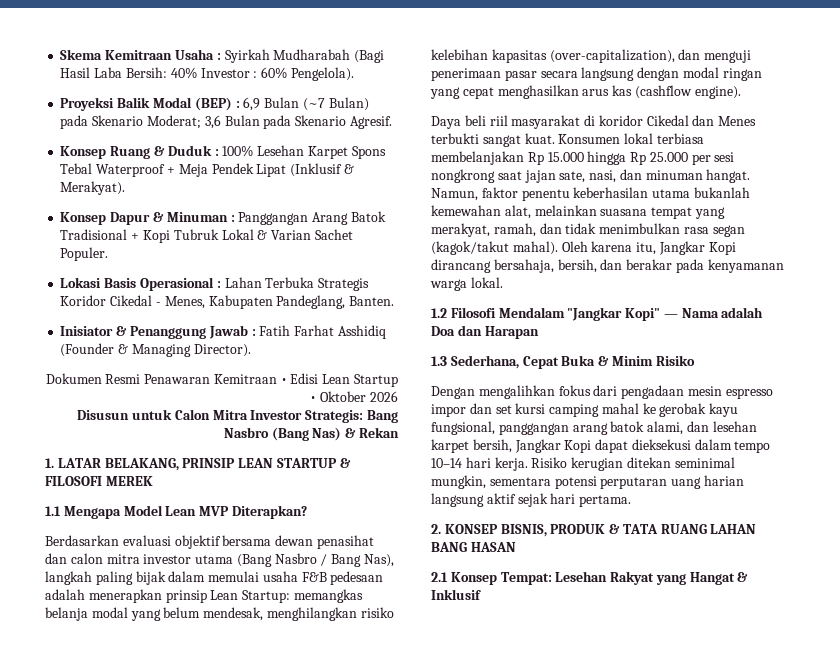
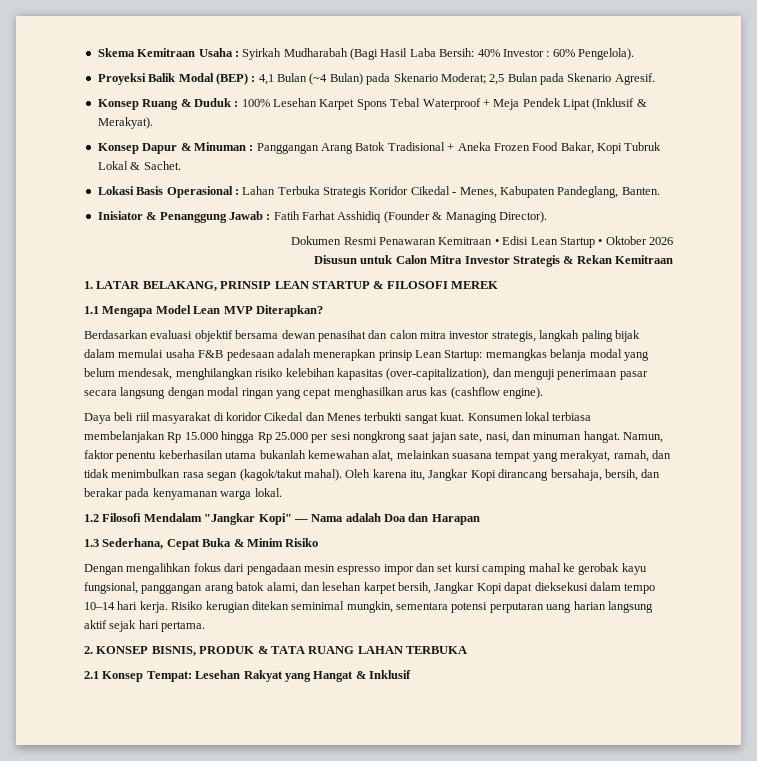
- Proyeksi Balik Modal (BEP) : 6,9 Bulan (~7 Bulan) pada Skenario Moderat; 3,6 Bulan pada Skenario Agresif.
+ Proyeksi Balik Modal (BEP) : 4,1 Bulan (~4 Bulan) pada Skenario Moderat; 2,5 Bulan pada Skenario Agresif.
- Konsep Dapur & Minuman : Panggangan Arang Batok Tradisional + Kopi Tubruk Lokal & Varian Sachet Populer.
+ Konsep Dapur & Minuman : Panggangan Arang Batok Tradisional + Aneka Frozen Food Bakar, Kopi Tubruk Lokal & Sachet.
- Disusun untuk Calon Mitra Investor Strategis: Bang Nasbro (Bang Nas) & Rekan
+ Disusun untuk Calon Mitra Investor Strategis & Rekan Kemitraan
- Berdasarkan evaluasi objektif bersama dewan penasihat dan calon mitra investor utama (Bang Nasbro / Bang Nas), langkah paling bijak dalam memulai usaha F&B pedesaan adalah menerapkan prinsip Lean Startup: memangkas belanja modal yang belum mendesak, menghilangkan risiko kelebihan kapasitas (over-capitalization), dan menguji penerimaan pasar secara langsung dengan modal ringan yang cepat menghasilkan arus kas (cashflow engine).
+ Berdasarkan evaluasi objektif bersama dewan penasihat dan calon mitra investor strategis, langkah paling bijak dalam memulai usaha F&B pedesaan adalah menerapkan prinsip Lean Startup: memangkas belanja modal yang belum mendesak, menghilangkan risiko kelebihan kapasitas (over-capitalization), dan menguji penerimaan pasar secara langsung dengan modal ringan yang cepat menghasilkan arus kas (cashflow engine).
- 2. KONSEP BISNIS, PRODUK & TATA RUANG LAHAN BANG HASAN
+ 2. KONSEP BISNIS, PRODUK & TATA RUANG LAHAN TERBUKA

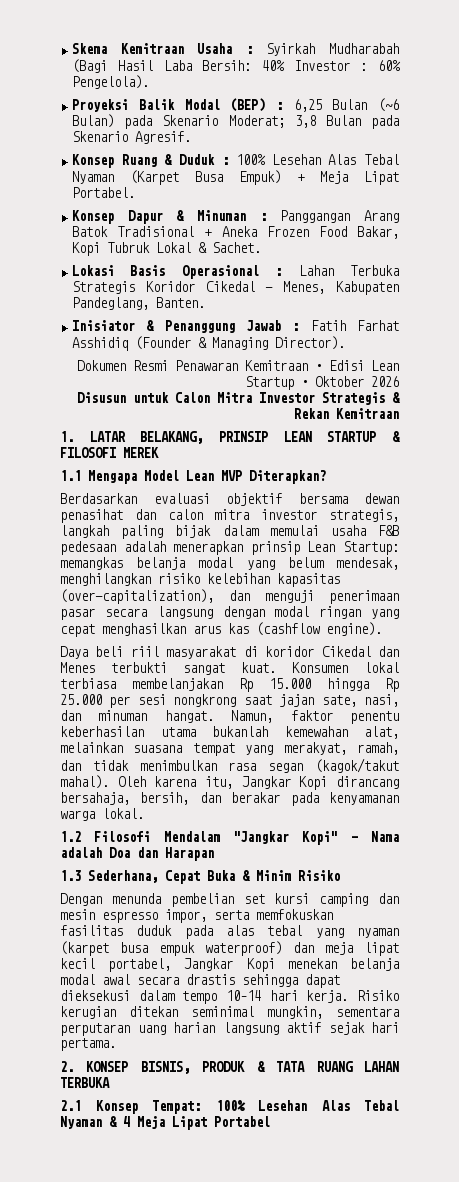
- Proyeksi Balik Modal (BEP) : 4,1 Bulan (~4 Bulan) pada Skenario Moderat; 2,5 Bulan pada Skenario Agresif.
+ Proyeksi Balik Modal (BEP) : 6,25 Bulan (~6 Bulan) pada Skenario Moderat; 3,8 Bulan pada Skenario Agresif.
- Konsep Ruang & Duduk : 100% Lesehan Karpet Spons Tebal Waterproof + Meja Pendek Lipat (Inklusif & Merakyat).
+ Konsep Ruang & Duduk : 100% Lesehan Alas Tebal Nyaman (Karpet Busa Empuk) + Meja Lipat Portabel.
- Dengan mengalihkan fokus dari pengadaan mesin espresso impor dan set kursi camping mahal ke gerobak kayu fungsional, panggangan arang batok alami, dan lesehan karpet bersih, Jangkar Kopi dapat dieksekusi dalam tempo 10–14 hari kerja.
+ Dengan menunda pembelian set kursi camping dan mesin espresso impor, serta memfokuskan fasilitas duduk pada alas tebal yang nyaman (karpet busa empuk waterproof) dan meja lipat kecil portabel, Jangkar Kopi menekan belanja modal awal secara drastis sehingga dapat dieksekusi dalam tempo 10–14 hari kerja.
- Risiko kerugian ditekan seminimal mungkin, sementara potensi perputaran uang harian langsung aktif sejak hari pertama.
+ Risiko kerugian ditekan seminimal mungkin, sementara perputaran uang harian langsung aktif sejak hari pertama.
- 2.1 Konsep Tempat: Lesehan Rakyat yang Hangat & Inklusif
+ 2.1 Konsep Tempat: 100% Lesehan Alas Tebal Nyaman & 4 Meja Lipat Portabel

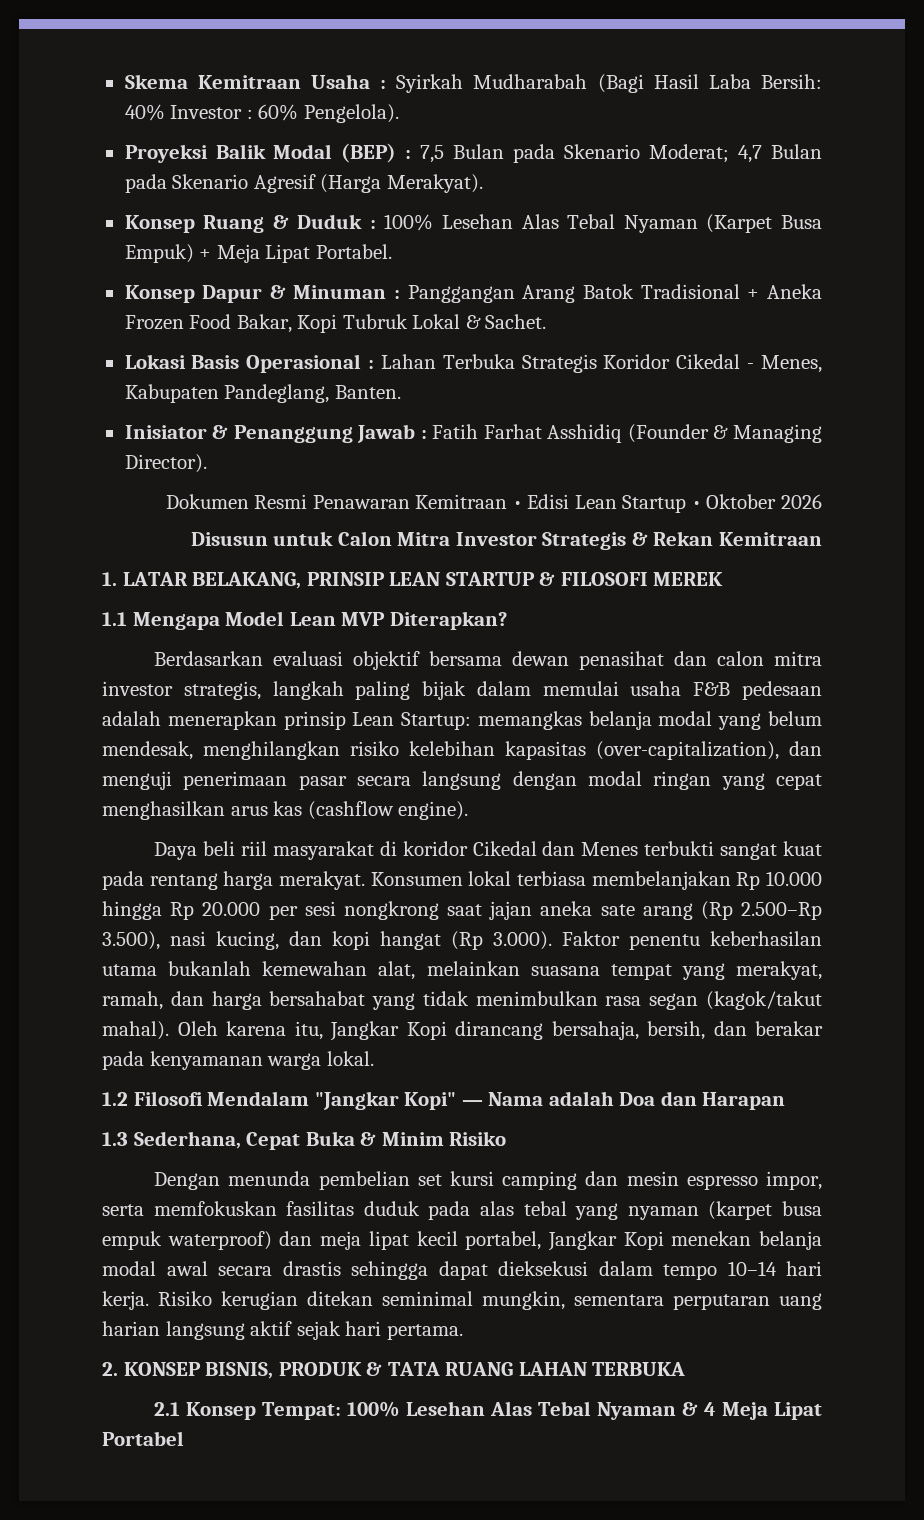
- Proyeksi Balik Modal (BEP) : 6,25 Bulan (~6 Bulan) pada Skenario Moderat; 3,8 Bulan pada Skenario Agresif.
+ Proyeksi Balik Modal (BEP) : 7,5 Bulan pada Skenario Moderat; 4,7 Bulan pada Skenario Agresif (Harga Merakyat).
- Daya beli riil masyarakat di koridor Cikedal dan Menes terbukti sangat kuat.
+ Daya beli riil masyarakat di koridor Cikedal dan Menes terbukti sangat kuat pada rentang harga merakyat.
- Konsumen lokal terbiasa membelanjakan Rp 15.000 hingga Rp 25.000 per sesi nongkrong saat jajan sate, nasi, dan minuman hangat. Namun, faktor penentu keberhasilan utama bukanlah kemewahan alat, melainkan suasana tempat yang merakyat, ramah, dan tidak menimbulkan rasa segan (kagok/takut mahal).
+ Konsumen lokal terbiasa membelanjakan Rp 10.000 hingga Rp 20.000 per sesi nongkrong saat jajan aneka sate arang (Rp 2.500–Rp 3.500), nasi kucing, dan kopi hangat (Rp 3.000). Faktor penentu keberhasilan utama bukanlah kemewahan alat, melainkan suasana tempat yang merakyat, ramah, dan harga bersahabat yang tidak menimbulkan rasa segan (kagok/takut mahal).

